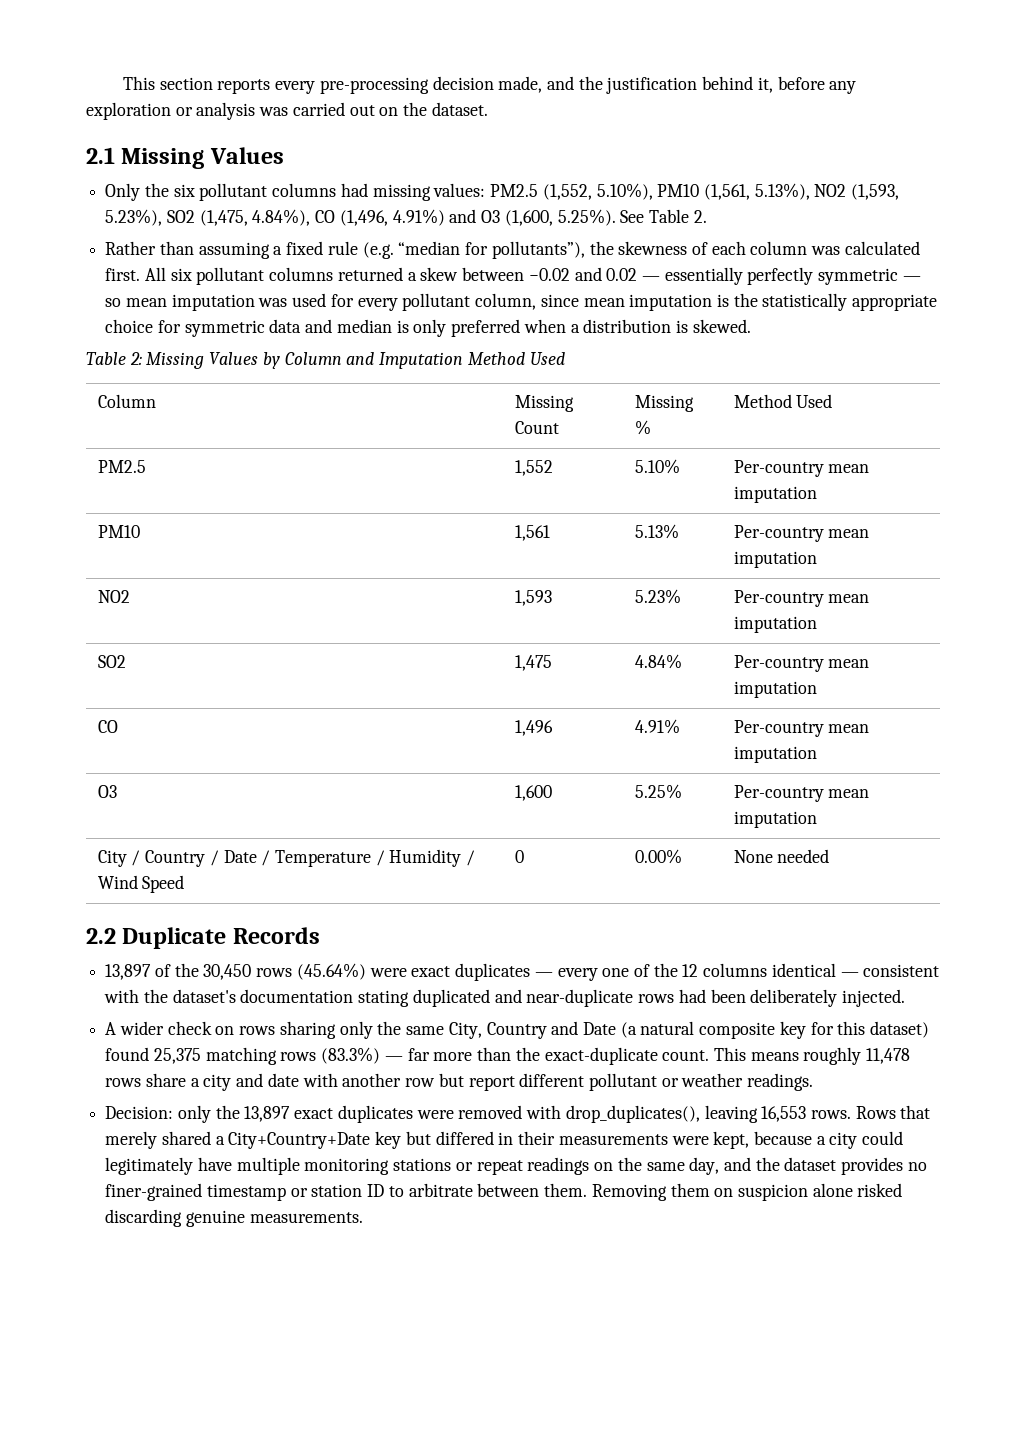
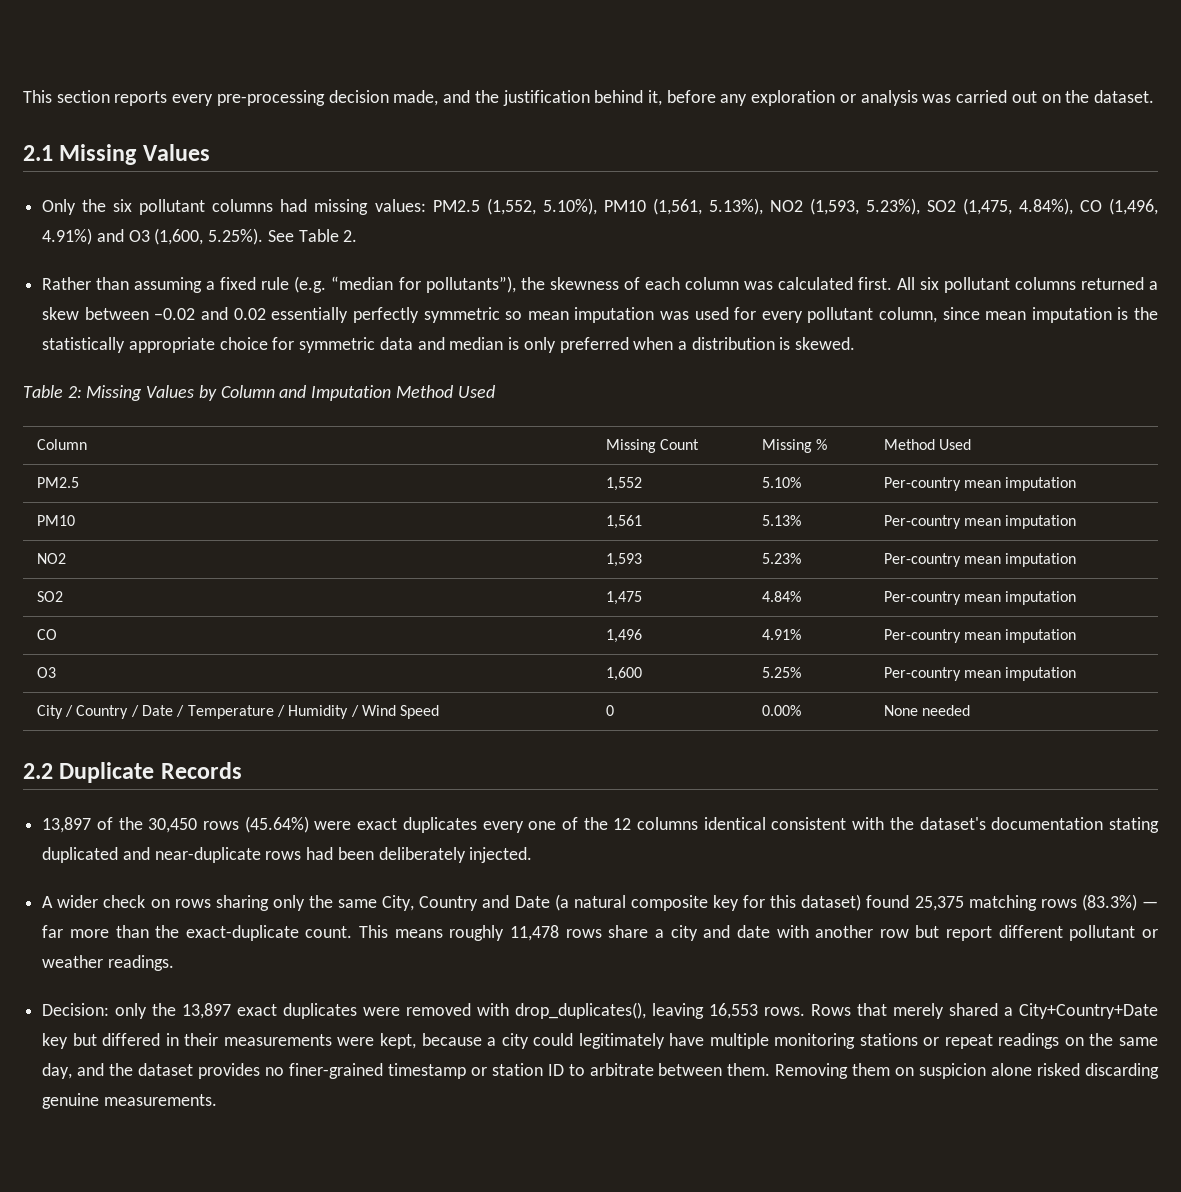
- All six pollutant columns returned a skew between −0.02 and 0.02 — essentially perfectly symmetric — so mean imputation was used for every pollutant column, since mean imputation is the statistically appropriate choice for symmetric data and median is only preferred when a distribution is skewed.
+ All six pollutant columns returned a skew between −0.02 and 0.02 essentially perfectly symmetric so mean imputation was used for every pollutant column, since mean imputation is the statistically appropriate choice for symmetric data and median is only preferred when a distribution is skewed.
- 13,897 of the 30,450 rows (45.64%) were exact duplicates — every one of the 12 columns identical — consistent with the dataset's documentation stating duplicated and near-duplicate rows had been deliberately injected.
+ 13,897 of the 30,450 rows (45.64%) were exact duplicates every one of the 12 columns identical consistent with the dataset's documentation stating duplicated and near-duplicate rows had been deliberately injected.

